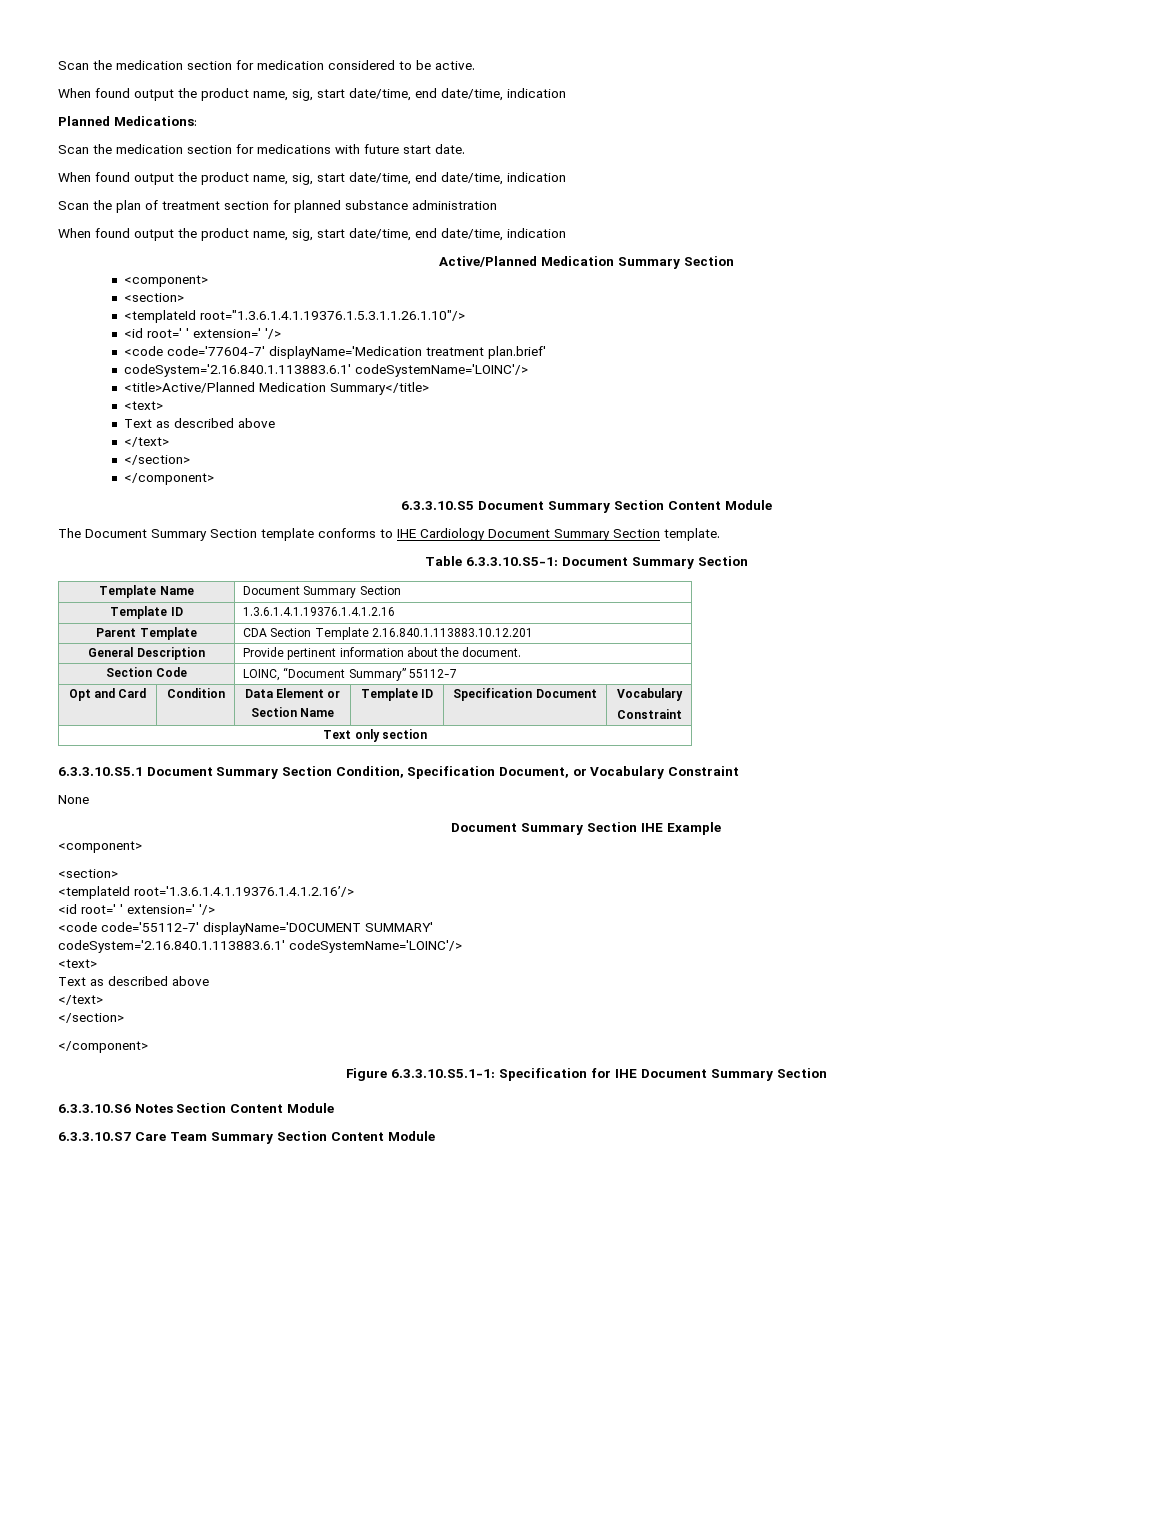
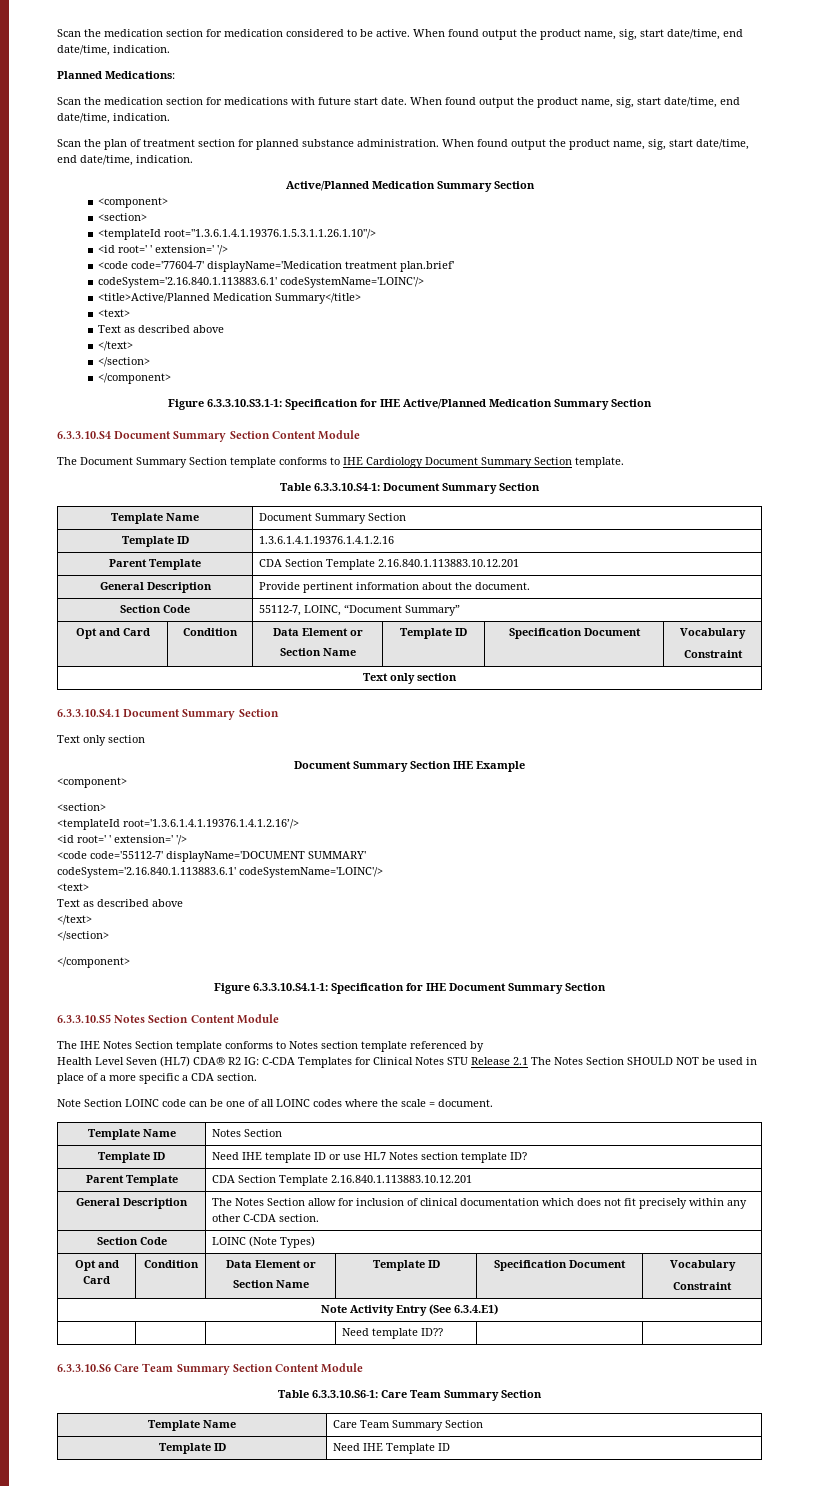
- Scan the medication section for medication considered to be active.
- When found output the product name, sig, start date/time, end date/time, indication
+ Scan the medication section for medication considered to be active. When found output the product name, sig, start date/time, end date/time, indication.
- Scan the medication section for medications with future start date.
- When found output the product name, sig, start date/time, end date/time, indication
+ Scan the medication section for medications with future start date. When found output the product name, sig, start date/time, end date/time, indication.
- Scan the plan of treatment section for planned substance administration
- When found output the product name, sig, start date/time, end date/time, indication
+ Scan the plan of treatment section for planned substance administration. When found output the product name, sig, start date/time, end date/time, indication.
- 6.3.3.10.S5 Document Summary Section Content Module
+ Figure 6.3.3.10.S3.1-1: Specification for IHE Active/Planned Medication Summary Section
+ 6.3.3.10.S4 Document Summary Section Content Module
- Table 6.3.3.10.S5-1: Document Summary Section
+ Table 6.3.3.10.S4-1: Document Summary Section
- Section Code | LOINC, “Document Summary” 55112-7
+ Section Code | 55112-7, LOINC, “Document Summary”
- 6.3.3.10.S5.1 Document Summary Section Condition, Specification Document, or Vocabulary Constraint
- None
+ 6.3.3.10.S4.1 Document Summary Section
+ Text only section
- Figure 6.3.3.10.S5.1-1: Specification for IHE Document Summary Section
+ Figure 6.3.3.10.S4.1-1: Specification for IHE Document Summary Section
- 6.3.3.10.S6 Notes Section Content Module
+ 6.3.3.10.S5 Notes Section Content Module
- 6.3.3.10.S7 Care Team Summary Section Content Module
+ The IHE Notes Section template conforms to Notes section template referenced by
+ Health Level Seven (HL7) CDA® R2 IG: C-CDA Templates for Clinical Notes STU Release 2.1 The Notes Section SHOULD NOT be used in place of a more specific a CDA section.
+ Note Section LOINC code can be one of all LOINC codes where the scale = document.
+ Template Name | Notes Section
+ Template ID | Need IHE template ID or use HL7 Notes section template ID?
+ Parent Template | CDA Section Template 2.16.840.1.113883.10.12.201
+ General Description | The Notes Section allow for inclusion of clinical documentation which does not fit precisely within any other C-CDA section.
+ Section Code | LOINC (Note Types)
+ Opt and Card | Condition | Data Element or
+ Section Name | Template ID | Specification Document | Vocabulary
+ Constraint
+ Note Activity Entry (See 6.3.4.E1)
+ | | | Need template ID?? | |
+ 6.3.3.10.S6 Care Team Summary Section Content Module
+ Table 6.3.3.10.S6-1: Care Team Summary Section
+ Template Name | Care Team Summary Section
+ Template ID | Need IHE Template ID

